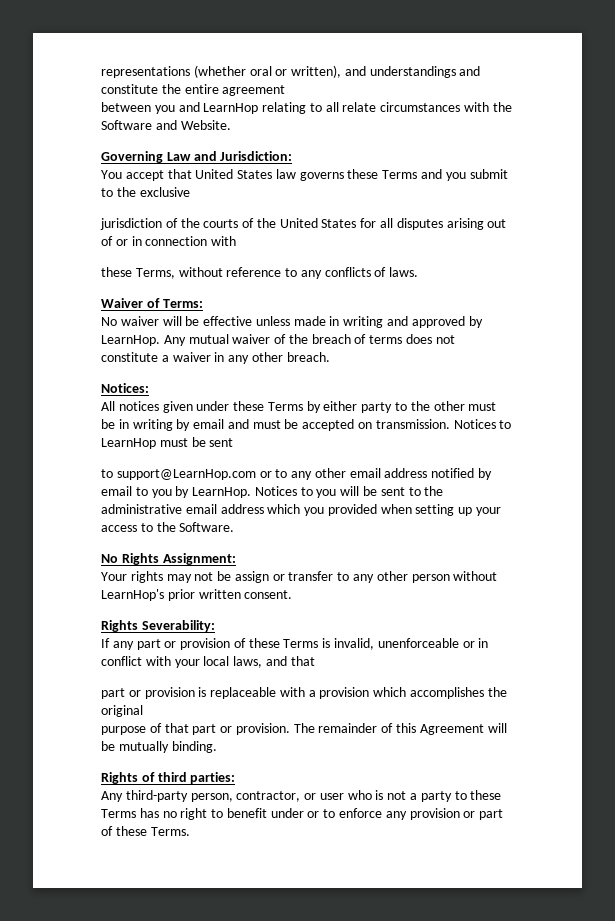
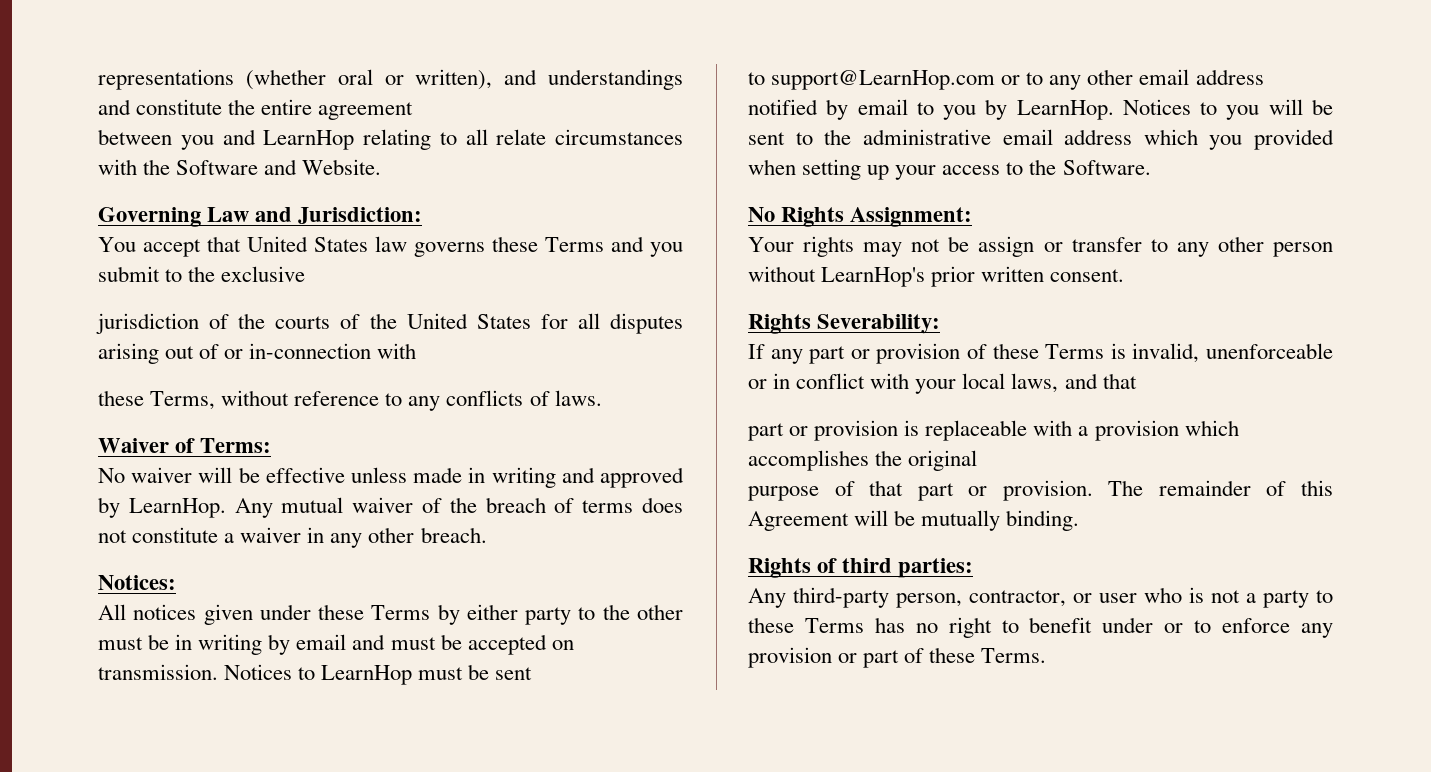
- jurisdiction of the courts of the United States for all disputes arising out of or in connection with
+ jurisdiction of the courts of the United States for all disputes arising out of or in-connection with

